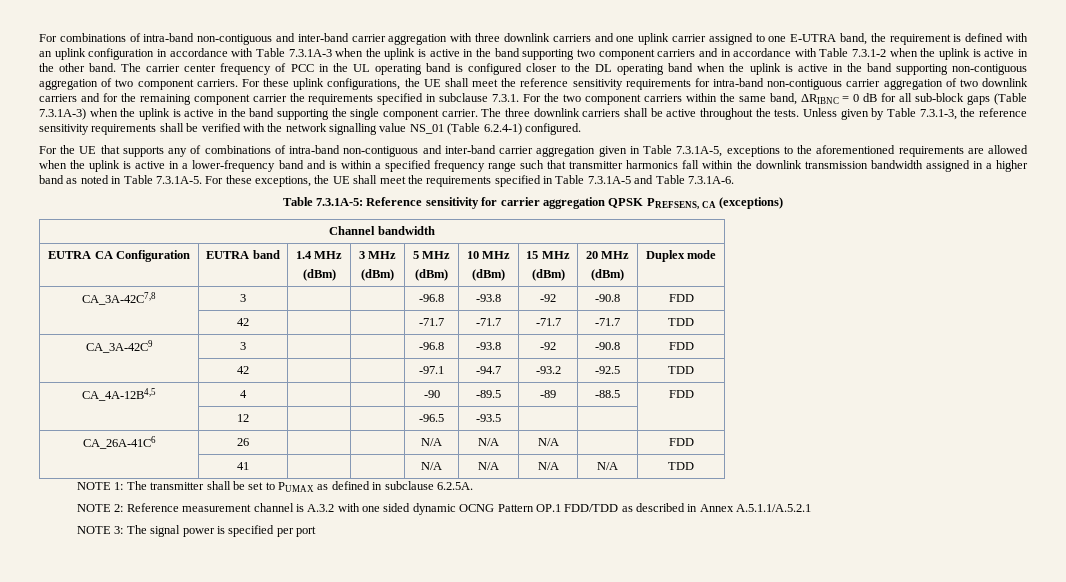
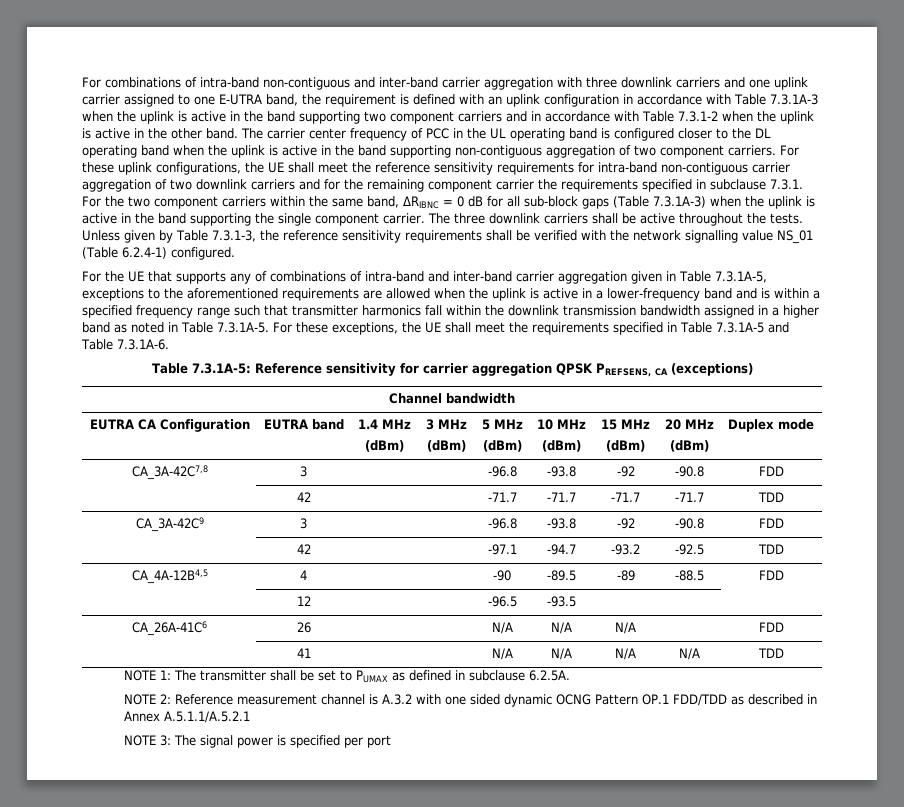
- For the UE that supports any of combinations of intra-band non-contiguous and inter-band carrier aggregation given in Table 7.3.1A-5, exceptions to the aforementioned requirements are allowed when the uplink is active in a lower-frequency band and is within a specified frequency range such that transmitter harmonics fall within the downlink transmission bandwidth assigned in a higher band as noted in Table 7.3.1A-5. For these exceptions, the UE shall meet the requirements specified in Table 7.3.1A-5 and Table 7.3.1A-6.
+ For the UE that supports any of combinations of intra-band and inter-band carrier aggregation given in Table 7.3.1A-5, exceptions to the aforementioned requirements are allowed when the uplink is active in a lower-frequency band and is within a specified frequency range such that transmitter harmonics fall within the downlink transmission bandwidth assigned in a higher band as noted in Table 7.3.1A-5. For these exceptions, the UE shall meet the requirements specified in Table 7.3.1A-5 and Table 7.3.1A-6.

